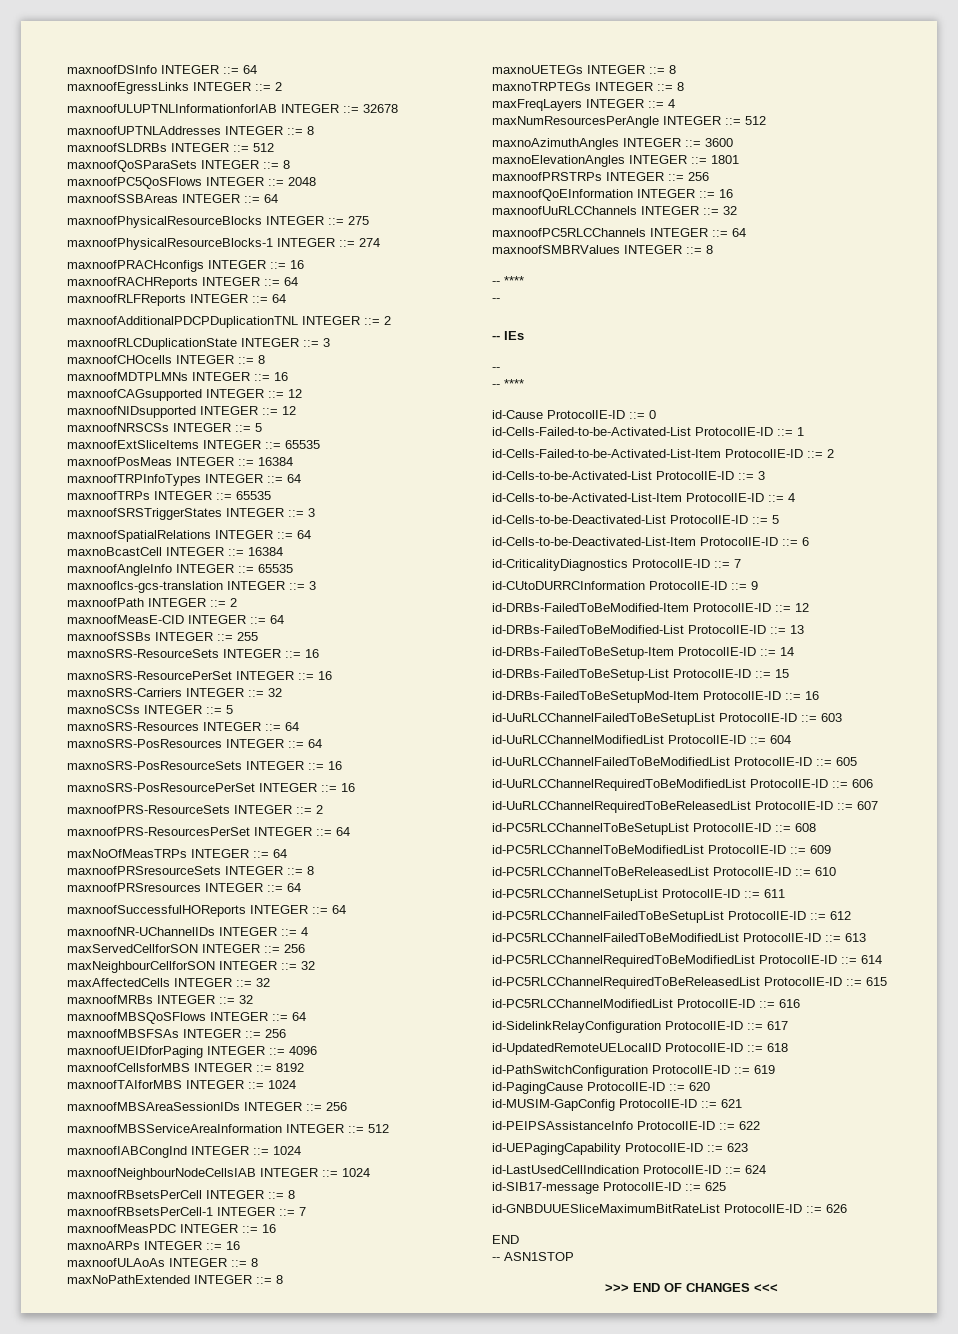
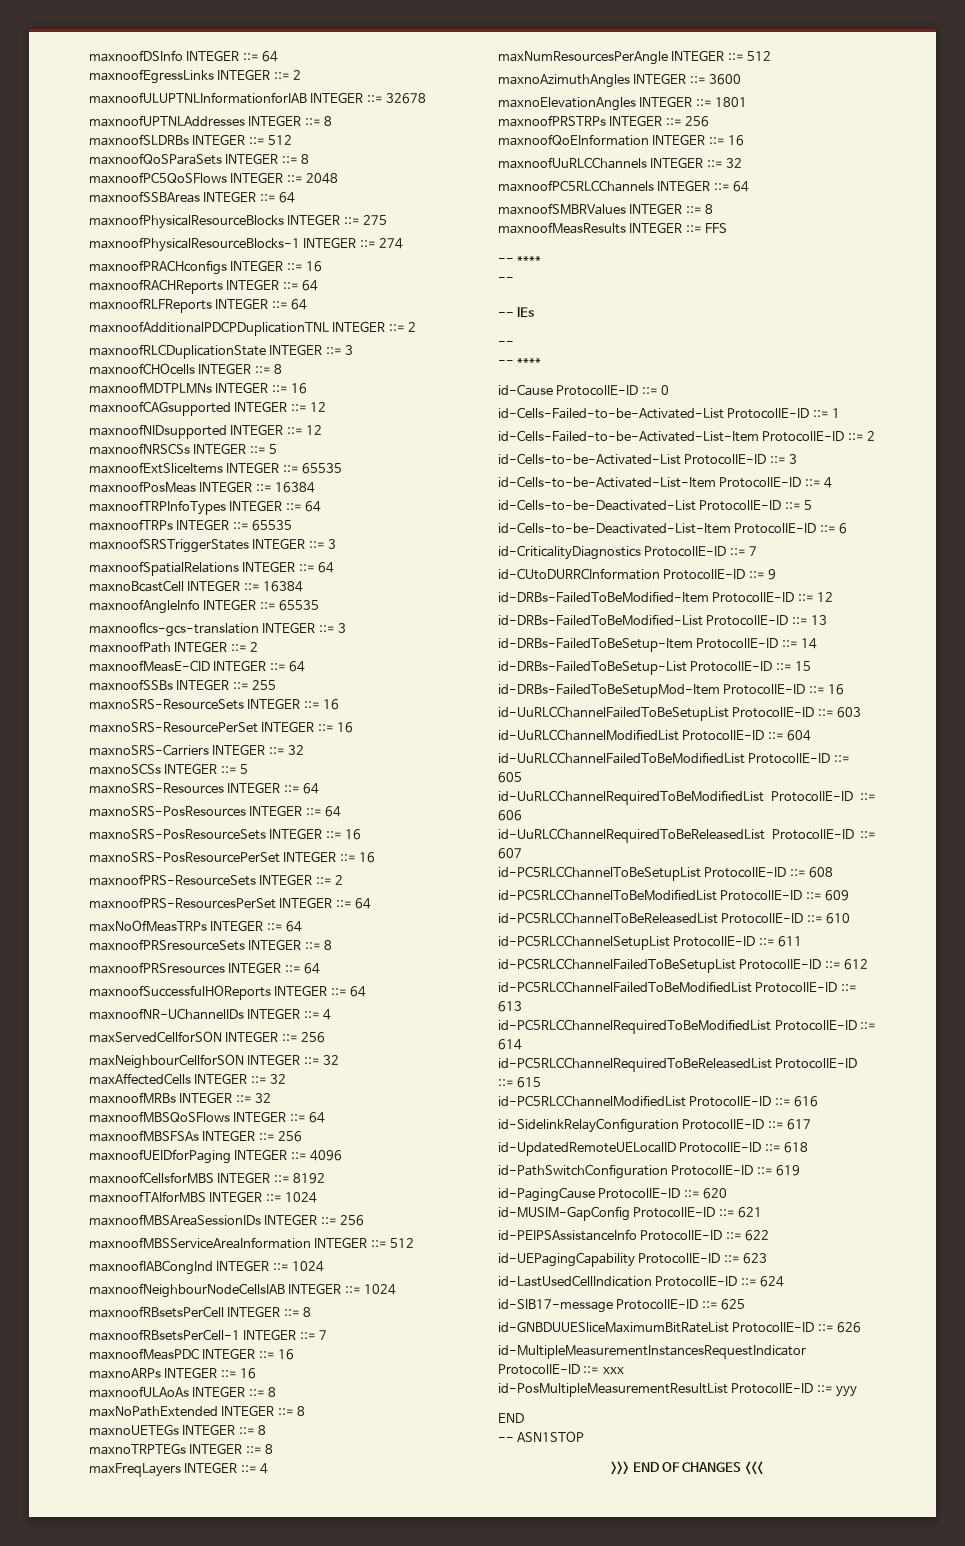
+ maxnoofMeasResults INTEGER ::= FFS
+ id-MultipleMeasurementInstancesRequestIndicator ProtocolIE-ID ::= xxx
+ id-PosMultipleMeasurementResultList ProtocolIE-ID ::= yyy

